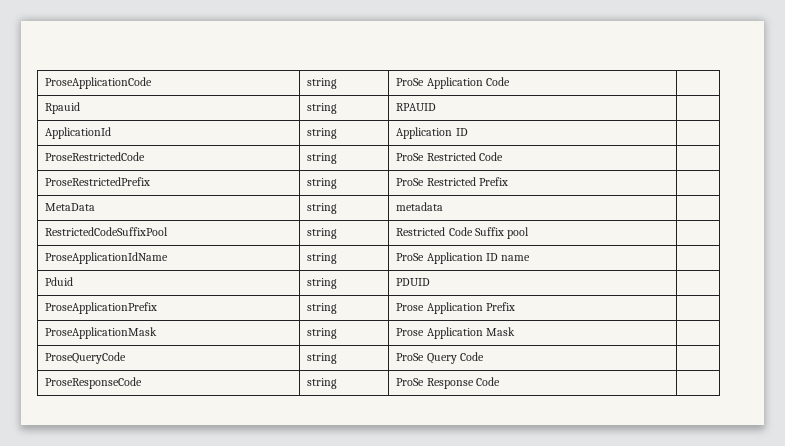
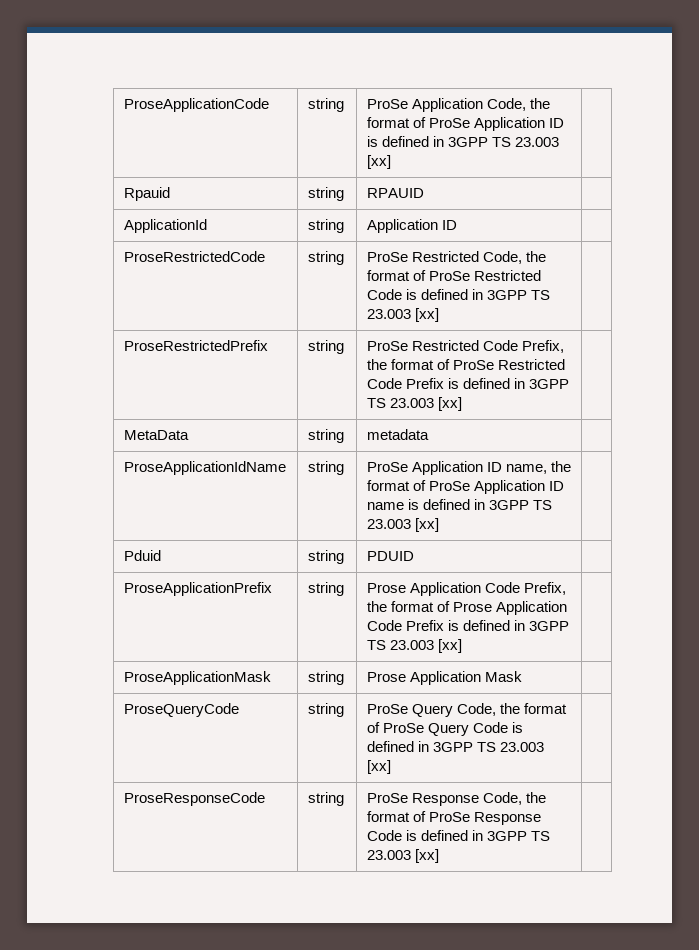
- ProseApplicationCode | string | ProSe Application Code |
+ ProseApplicationCode | string | ProSe Application Code, the format of ProSe Application ID is defined in 3GPP TS 23.003 [xx] |
- ProseRestrictedCode | string | ProSe Restricted Code |
- ProseRestrictedPrefix | string | ProSe Restricted Prefix |
+ ProseRestrictedCode | string | ProSe Restricted Code, the format of ProSe Restricted Code is defined in 3GPP TS 23.003 [xx] |
+ ProseRestrictedPrefix | string | ProSe Restricted Code Prefix, the format of ProSe Restricted Code Prefix is defined in 3GPP TS 23.003 [xx] |
  MetaData | string | metadata |
- RestrictedCodeSuffixPool | string | Restricted Code Suffix pool |
- ProseApplicationIdName | string | ProSe Application ID name |
+ ProseApplicationIdName | string | ProSe Application ID name, the format of ProSe Application ID name is defined in 3GPP TS 23.003 [xx] |
- ProseApplicationPrefix | string | Prose Application Prefix |
+ ProseApplicationPrefix | string | Prose Application Code Prefix, the format of Prose Application Code Prefix is defined in 3GPP TS 23.003 [xx] |
- ProseQueryCode | string | ProSe Query Code |
- ProseResponseCode | string | ProSe Response Code |
+ ProseQueryCode | string | ProSe Query Code, the format of ProSe Query Code is defined in 3GPP TS 23.003 [xx] |
+ ProseResponseCode | string | ProSe Response Code, the format of ProSe Response Code is defined in 3GPP TS 23.003 [xx] |

